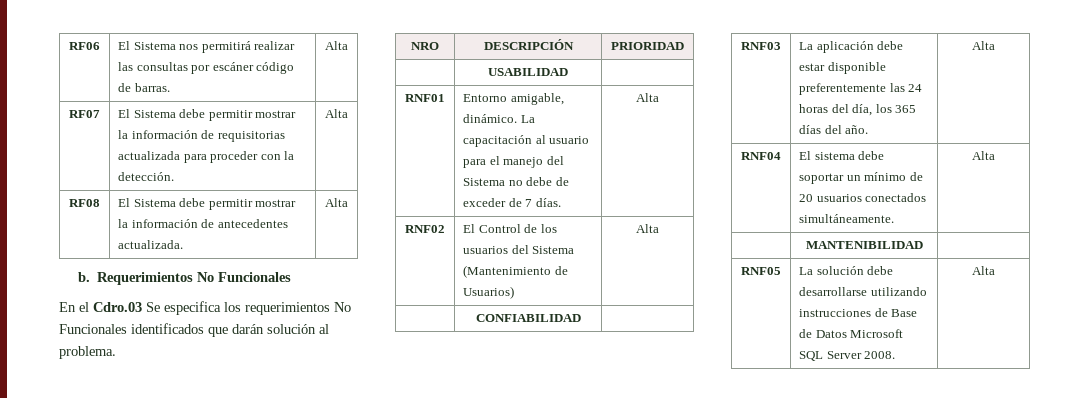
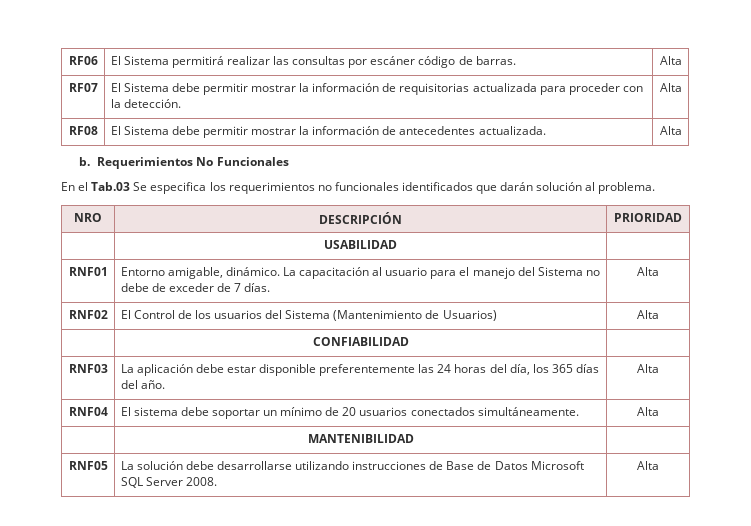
- RF06 | El Sistema nos permitirá realizar las consultas por escáner código de barras. | Alta
+ RF06 | El Sistema permitirá realizar las consultas por escáner código de barras. | Alta
- En el Cdro.03 Se especifica los requerimientos No Funcionales identificados que darán solución al problema.
+ En el Tab.03 Se especifica los requerimientos no funcionales identificados que darán solución al problema.

